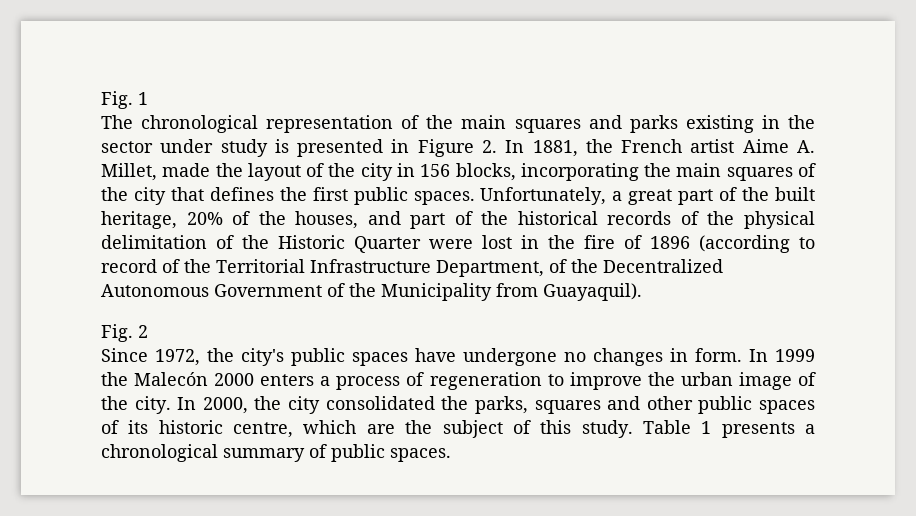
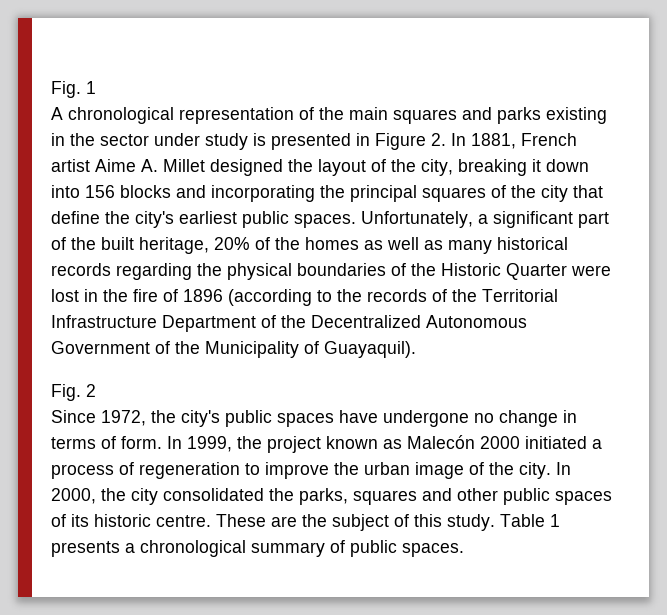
- The chronological representation of the main squares and parks existing in the sector under study is presented in Figure 2. In 1881, the French artist Aime A. Millet, made the layout of the city in 156 blocks, incorporating the main squares of the city that defines the first public spaces.
+ A chronological representation of the main squares and parks existing in the sector under study is presented in Figure 2. In 1881, French artist Aime A. Millet designed the layout of the city, breaking it down into 156 blocks and incorporating the principal squares of the city that define the city's earliest public spaces.
- Unfortunately, a great part of the built heritage, 20% of the houses, and part of the historical records of the physical delimitation of the Historic Quarter were lost in the fire of 1896 (according to record of the Territorial Infrastructure Department, of the Decentralized Autonomous Government of the Municipality from Guayaquil).
+ Unfortunately, a significant part of the built heritage, 20% of the homes as well as many historical records regarding the physical boundaries of the Historic Quarter were lost in the fire of 1896 (according to the records of the Territorial Infrastructure Department of the Decentralized Autonomous Government of the Municipality of Guayaquil).
- Since 1972, the city's public spaces have undergone no changes in form. In 1999 the Malecón 2000 enters a process of regeneration to improve the urban image of the city.
+ Since 1972, the city's public spaces have undergone no change in terms of form. In 1999, the project known as Malecón 2000 initiated a process of regeneration to improve the urban image of the city.
- In 2000, the city consolidated the parks, squares and other public spaces of its historic centre, which are the subject of this study.
+ In 2000, the city consolidated the parks, squares and other public spaces of its historic centre. These are the subject of this study.

